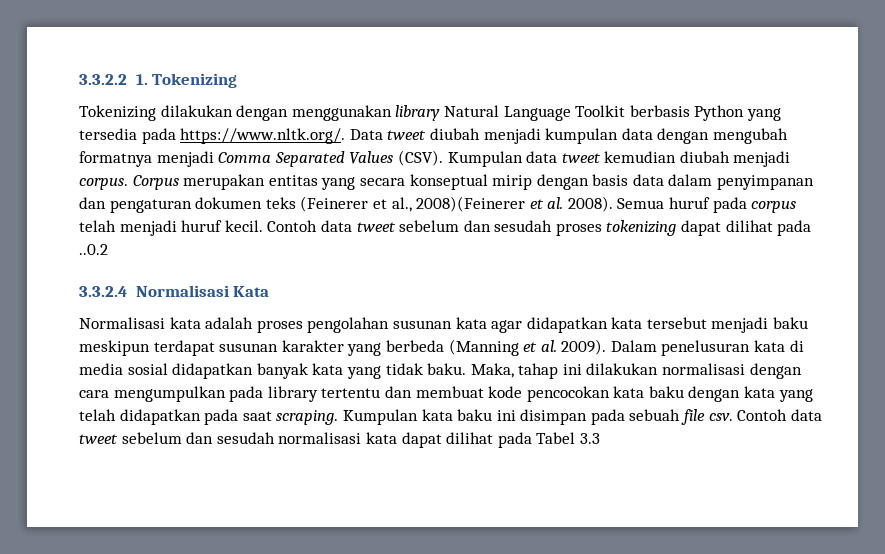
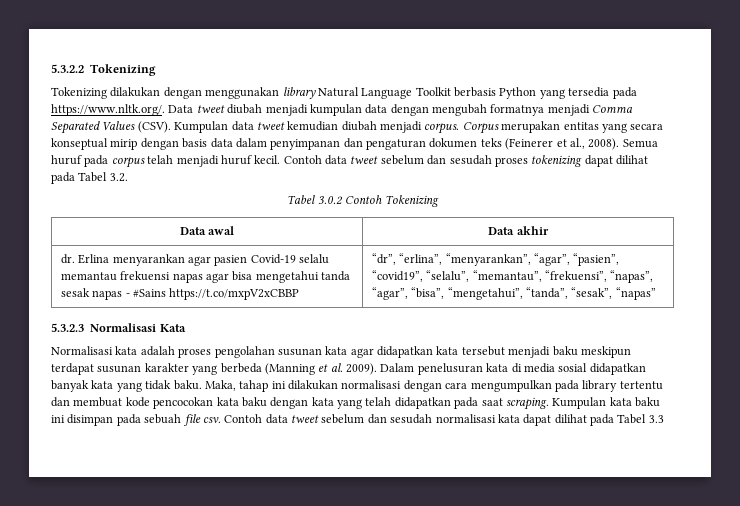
- 3.3.2.2 1. Tokenizing
+ 5.3.2.2 Tokenizing
- Corpus merupakan entitas yang secara konseptual mirip dengan basis data dalam penyimpanan dan pengaturan dokumen teks (Feinerer et al., 2008)(Feinerer et al. 2008).
+ Corpus merupakan entitas yang secara konseptual mirip dengan basis data dalam penyimpanan dan pengaturan dokumen teks (Feinerer et al., 2008).
- Contoh data tweet sebelum dan sesudah proses tokenizing dapat dilihat pada ..0.2
- 3.3.2.4 Normalisasi Kata
+ Contoh data tweet sebelum dan sesudah proses tokenizing dapat dilihat pada Tabel 3.2.
+ Tabel 3.0.2 Contoh Tokenizing
+ Data awal | Data akhir
+ dr. Erlina menyarankan agar pasien Covid-19 selalu memantau frekuensi napas agar bisa mengetahui tanda sesak napas - #Sains https://t.co/mxpV2xCBBP | “dr”, “erlina”, “menyarankan”, “agar”, “pasien”, “covid19”, “selalu”, “memantau”, “frekuensi”, “napas”, “agar”, “bisa”, “mengetahui”, “tanda”, “sesak”, “napas”
+ 5.3.2.3 Normalisasi Kata

